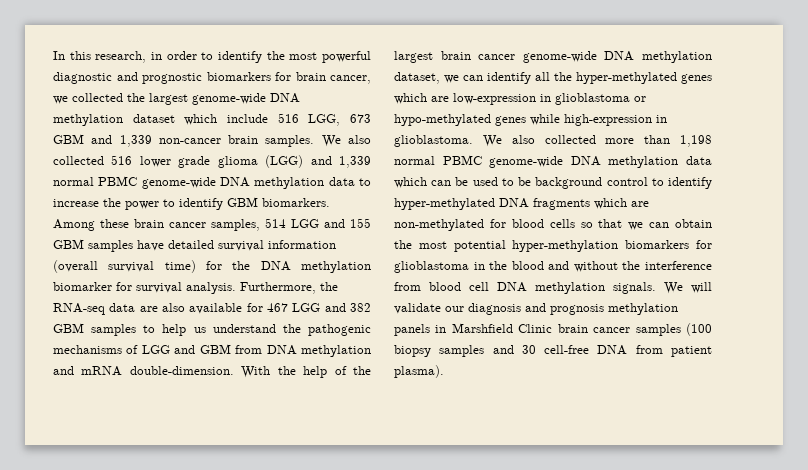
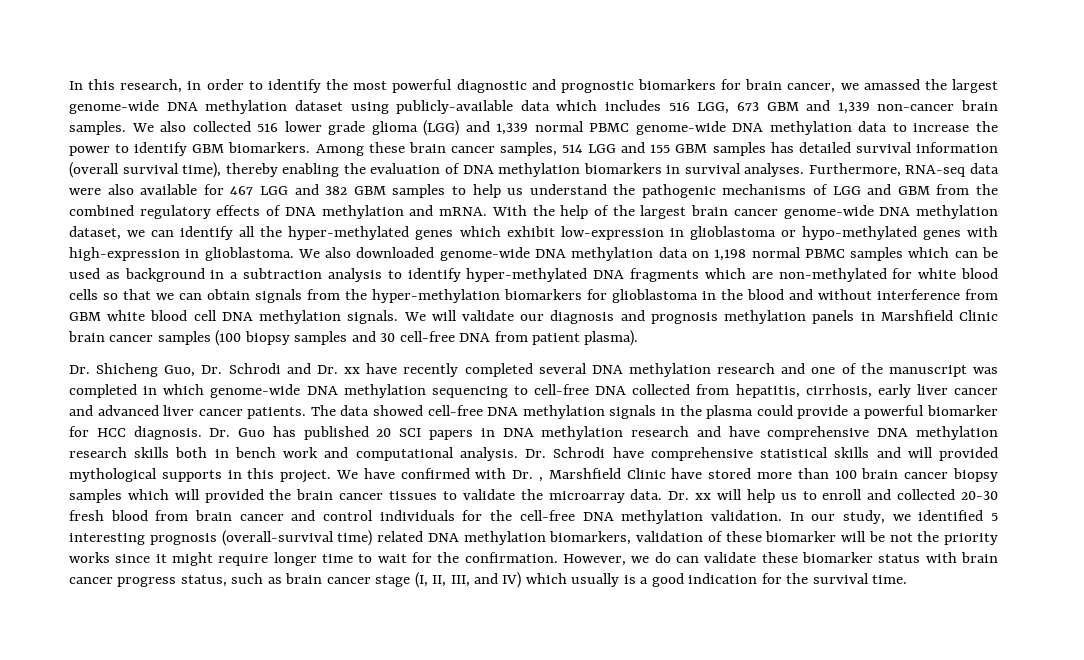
- In this research, in order to identify the most powerful diagnostic and prognostic biomarkers for brain cancer, we collected the largest genome-wide DNA methylation dataset which include 516 LGG, 673 GBM and 1,339 non-cancer brain samples.
+ In this research, in order to identify the most powerful diagnostic and prognostic biomarkers for brain cancer, we amassed the largest genome-wide DNA methylation dataset using publicly-available data which includes 516 LGG, 673 GBM and 1,339 non-cancer brain samples.
- Among these brain cancer samples, 514 LGG and 155 GBM samples have detailed survival information (overall survival time) for the DNA methylation biomarker for survival analysis. Furthermore, the RNA-seq data are also available for 467 LGG and 382 GBM samples to help us understand the pathogenic mechanisms of LGG and GBM from DNA methylation and mRNA double-dimension.
+ Among these brain cancer samples, 514 LGG and 155 GBM samples has detailed survival information (overall survival time), thereby enabling the evaluation of DNA methylation biomarkers in survival analyses. Furthermore, RNA-seq data were also available for 467 LGG and 382 GBM samples to help us understand the pathogenic mechanisms of LGG and GBM from the combined regulatory effects of DNA methylation and mRNA.
- With the help of the largest brain cancer genome-wide DNA methylation dataset, we can identify all the hyper-methylated genes which are low-expression in glioblastoma or hypo-methylated genes while high-expression in glioblastoma.
+ With the help of the largest brain cancer genome-wide DNA methylation dataset, we can identify all the hyper-methylated genes which exhibit low-expression in glioblastoma or hypo-methylated genes with high-expression in glioblastoma.
- We also collected more than 1,198 normal PBMC genome-wide DNA methylation data which can be used to be background control to identify hyper-methylated DNA fragments which are non-methylated for blood cells so that we can obtain the most potential hyper-methylation biomarkers for glioblastoma in the blood and without the interference from blood cell DNA methylation signals.
+ We also downloaded genome-wide DNA methylation data on 1,198 normal PBMC samples which can be used as background in a subtraction analysis to identify hyper-methylated DNA fragments which are non-methylated for white blood cells so that we can obtain signals from the hyper-methylation biomarkers for glioblastoma in the blood and without interference from GBM white blood cell DNA methylation signals.
+ Dr. Shicheng Guo, Dr. Schrodi and Dr. xx have recently completed several DNA methylation research and one of the manuscript was completed in which genome-wide DNA methylation sequencing to cell-free DNA collected from hepatitis, cirrhosis, early liver cancer and advanced liver cancer patients. The data showed cell-free DNA methylation signals in the plasma could provide a powerful biomarker for HCC diagnosis. Dr. Guo has published 20 SCI papers in DNA methylation research and have comprehensive DNA methylation research skills both in bench work and computational analysis. Dr. Schrodi have comprehensive statistical skills and will provided mythological supports in this project. We have confirmed with Dr. , Marshfield Clinic have stored more than 100 brain cancer biopsy samples which will provided the brain cancer tissues to validate the microarray data. Dr. xx will help us to enroll and collected 20-30 fresh blood from brain cancer and control individuals for the cell-free DNA methylation validation. In our study, we identified 5 interesting prognosis (overall-survival time) related DNA methylation biomarkers, validation of these biomarker will be not the priority works since it might require longer time to wait for the confirmation. However, we do can validate these biomarker status with brain cancer progress status, such as brain cancer stage (I, II, III, and IV) which usually is a good indication for the survival time.

